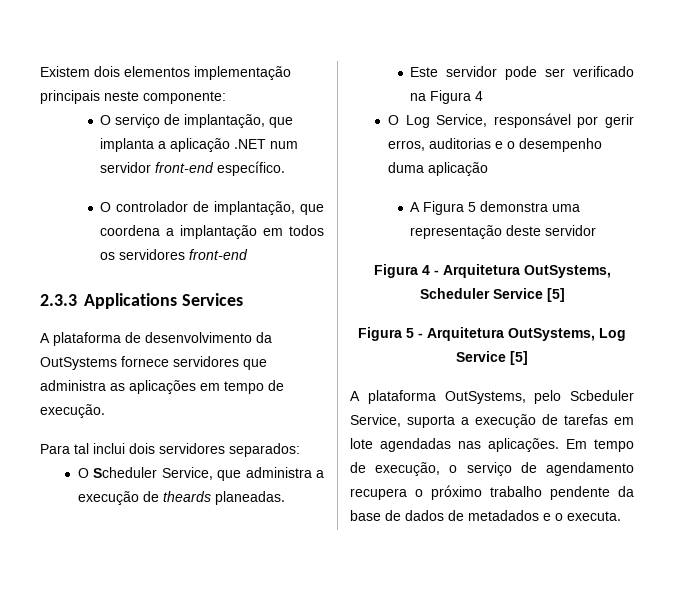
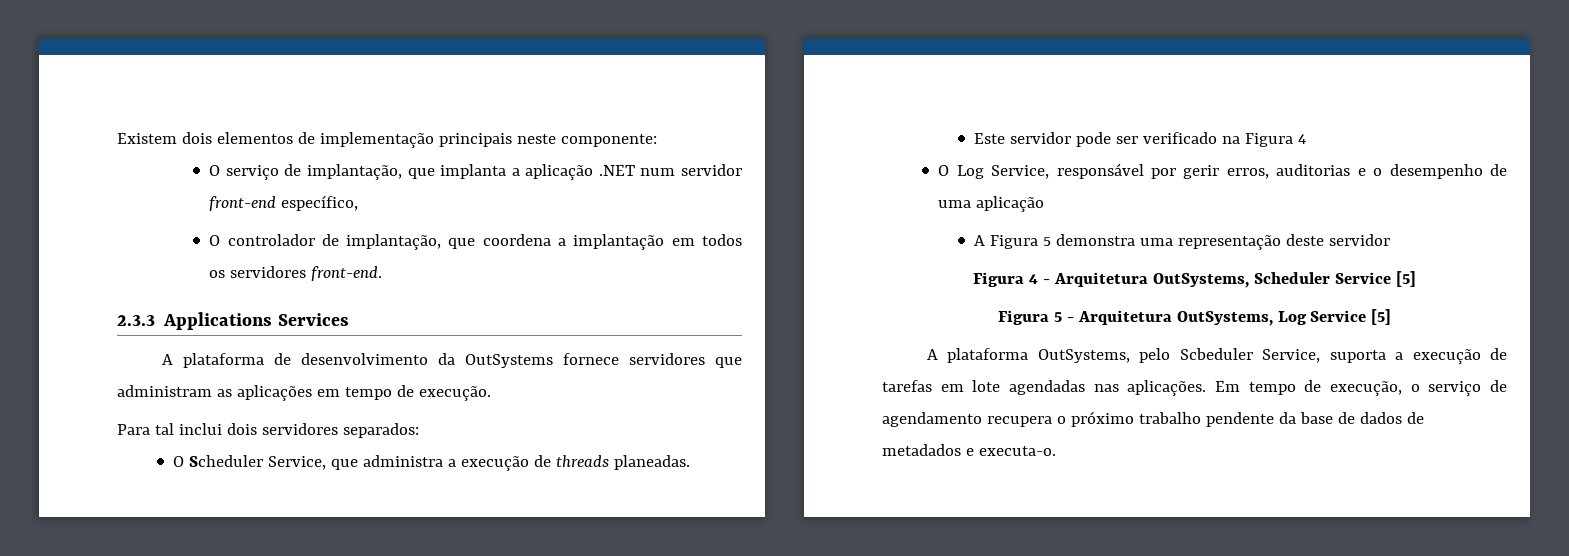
- Existem dois elementos implementação principais neste componente:
+ Existem dois elementos de implementação principais neste componente:
- O serviço de implantação, que implanta a aplicação .NET num servidor front-end específico.
+ O serviço de implantação, que implanta a aplicação .NET num servidor front-end específico,
- O controlador de implantação, que coordena a implantação em todos os servidores front-end
+ O controlador de implantação, que coordena a implantação em todos os servidores front-end.
- A plataforma de desenvolvimento da OutSystems fornece servidores que administra as aplicações em tempo de execução.
+ A plataforma de desenvolvimento da OutSystems fornece servidores que administram as aplicações em tempo de execução.
- O Scheduler Service, que administra a execução de theards planeadas.
+ O Scheduler Service, que administra a execução de threads planeadas.
- O Log Service, responsável por gerir erros, auditorias e o desempenho duma aplicação
+ O Log Service, responsável por gerir erros, auditorias e o desempenho de uma aplicação
- Em tempo de execução, o serviço de agendamento recupera o próximo trabalho pendente da base de dados de metadados e o executa.
+ Em tempo de execução, o serviço de agendamento recupera o próximo trabalho pendente da base de dados de metadados e executa-o.

